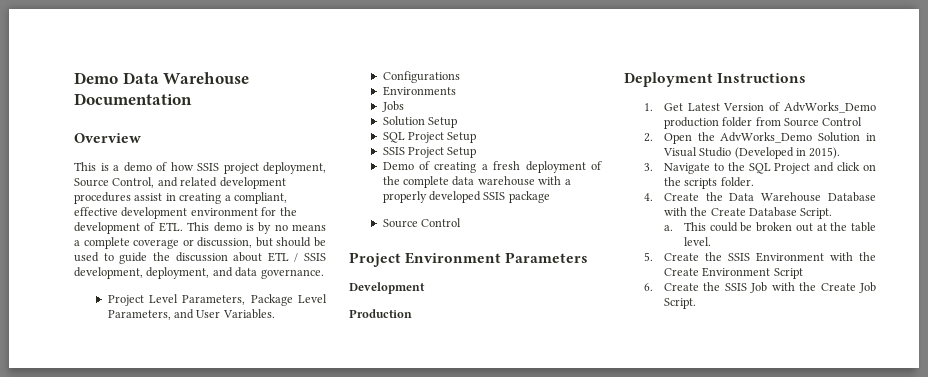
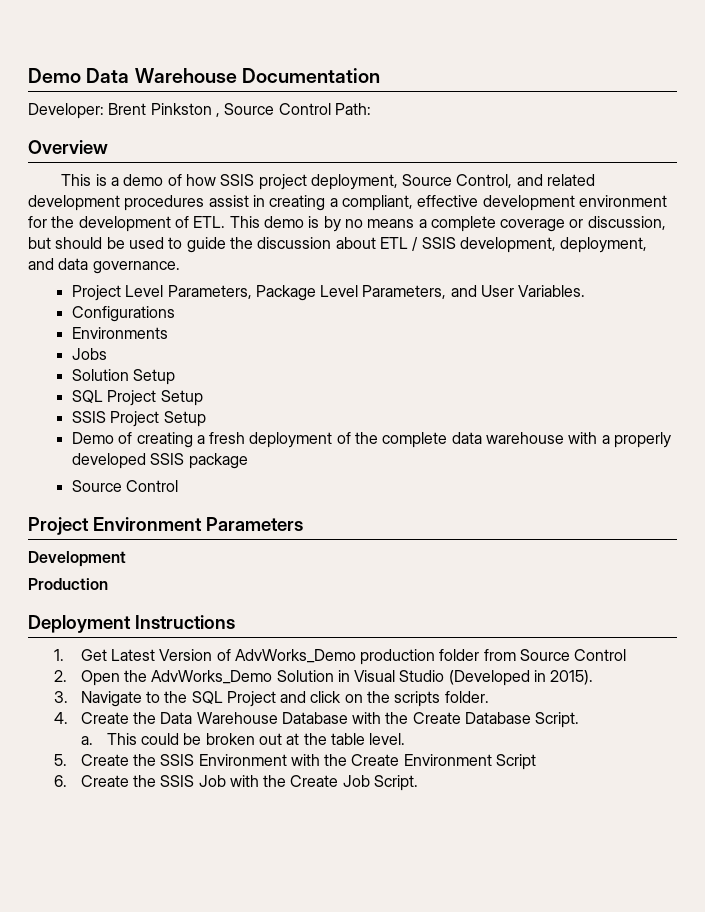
+ Developer: Brent Pinkston , Source Control Path:

